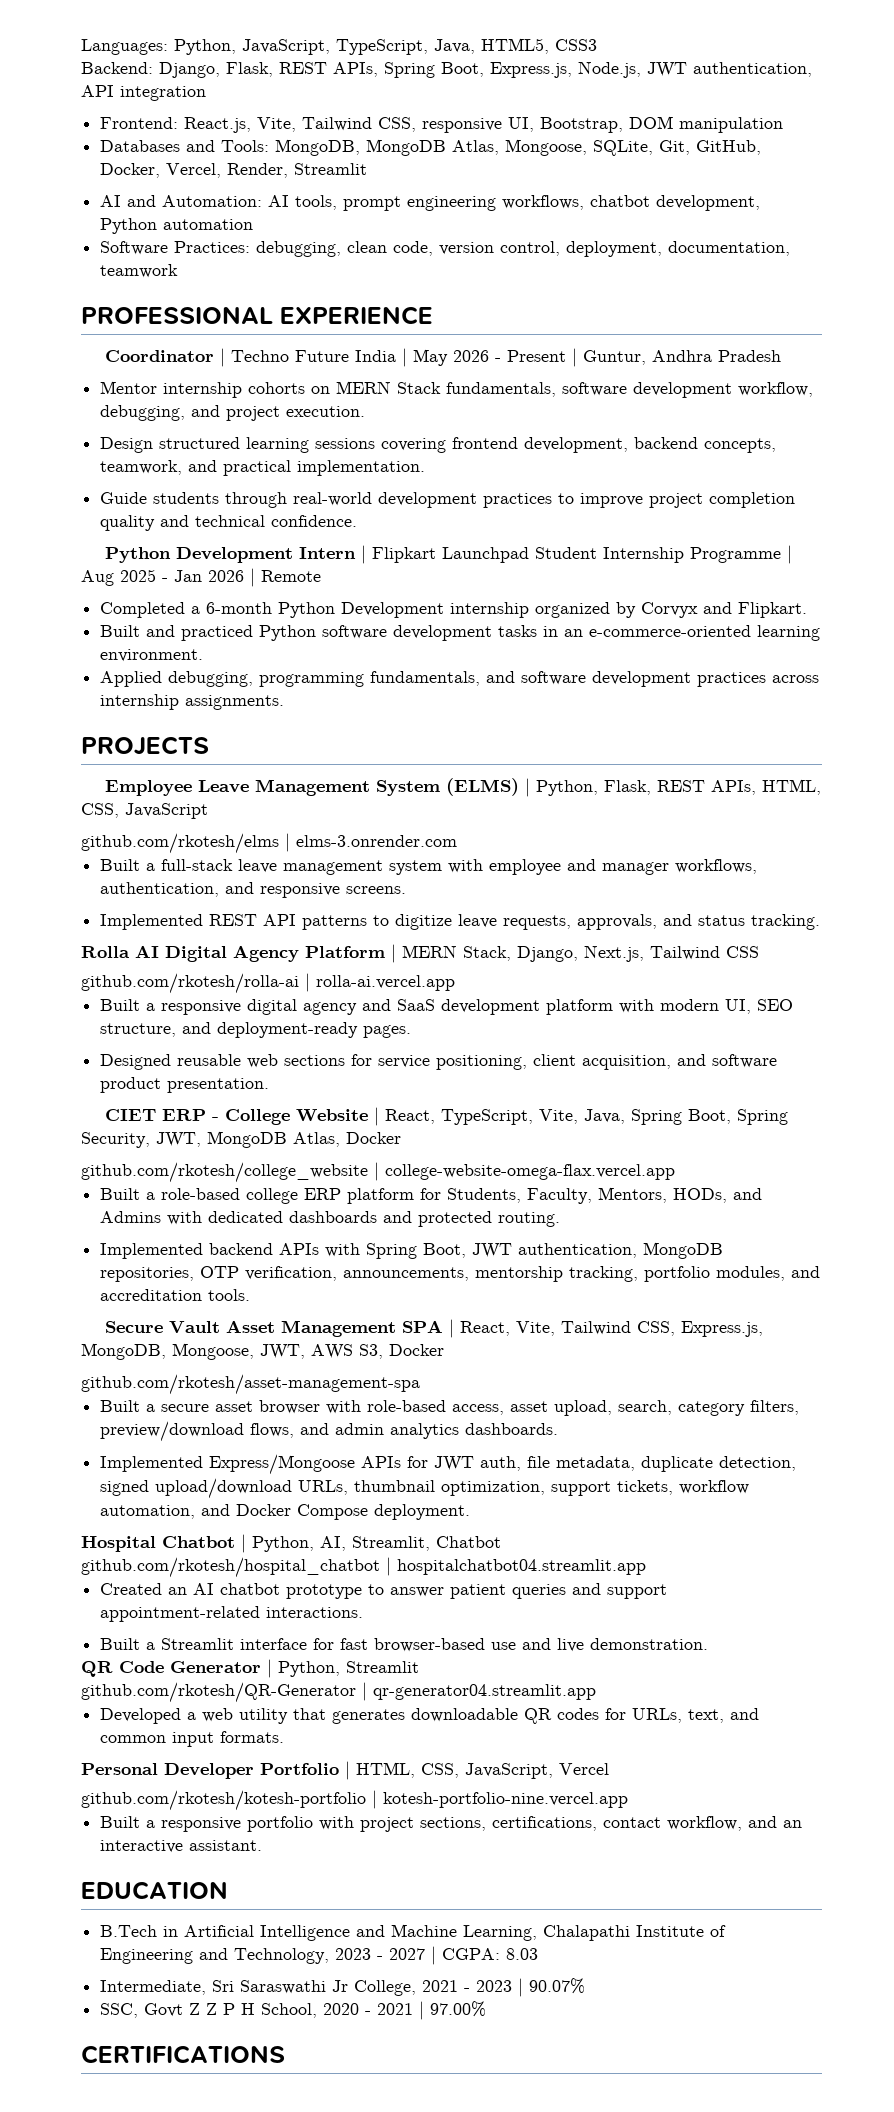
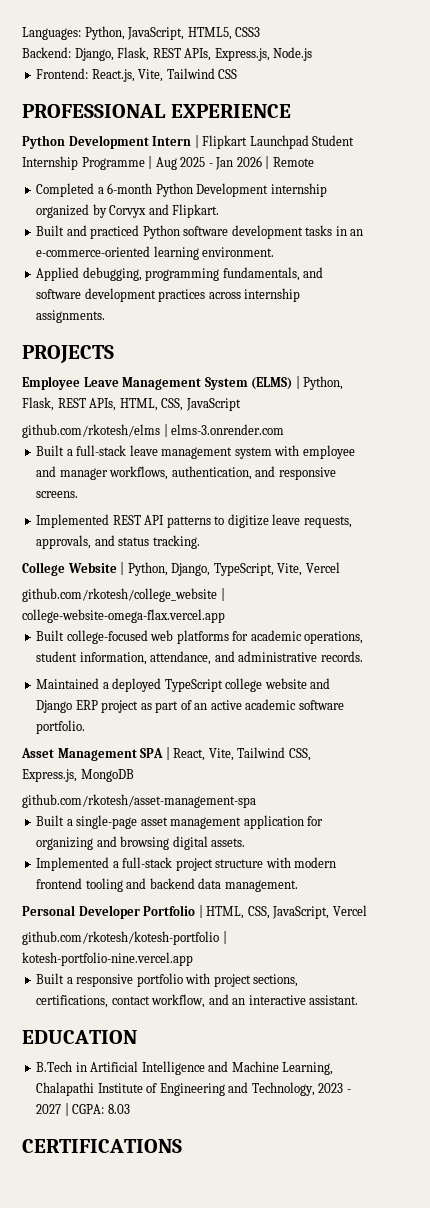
- Languages: Python, JavaScript, TypeScript, Java, HTML5, CSS3
+ Languages: Python, JavaScript, HTML5, CSS3
- Backend: Django, Flask, REST APIs, Spring Boot, Express.js, Node.js, JWT authentication, API integration
- Frontend: React.js, Vite, Tailwind CSS, responsive UI, Bootstrap, DOM manipulation
- Databases and Tools: MongoDB, MongoDB Atlas, Mongoose, SQLite, Git, GitHub, Docker, Vercel, Render, Streamlit
- AI and Automation: AI tools, prompt engineering workflows, chatbot development, Python automation
- Software Practices: debugging, clean code, version control, deployment, documentation, teamwork
+ Backend: Django, Flask, REST APIs, Express.js, Node.js
+ Frontend: React.js, Vite, Tailwind CSS
  PROFESSIONAL EXPERIENCE
- Coordinator | Techno Future India | May 2026 - Present | Guntur, Andhra Pradesh
- Mentor internship cohorts on MERN Stack fundamentals, software development workflow, debugging, and project execution.
- Design structured learning sessions covering frontend development, backend concepts, teamwork, and practical implementation.
- Guide students through real-world development practices to improve project completion quality and technical confidence.
- Rolla AI Digital Agency Platform | MERN Stack, Django, Next.js, Tailwind CSS
- github.com/rkotesh/rolla-ai | rolla-ai.vercel.app
- Built a responsive digital agency and SaaS development platform with modern UI, SEO structure, and deployment-ready pages.
- Designed reusable web sections for service positioning, client acquisition, and software product presentation.
- CIET ERP - College Website | React, TypeScript, Vite, Java, Spring Boot, Spring Security, JWT, MongoDB Atlas, Docker
+ College Website | Python, Django, TypeScript, Vite, Vercel
  github.com/rkotesh/college_website | college-website-omega-flax.vercel.app
- Built a role-based college ERP platform for Students, Faculty, Mentors, HODs, and Admins with dedicated dashboards and protected routing.
- Implemented backend APIs with Spring Boot, JWT authentication, MongoDB repositories, OTP verification, announcements, mentorship tracking, portfolio modules, and accreditation tools.
- Secure Vault Asset Management SPA | React, Vite, Tailwind CSS, Express.js, MongoDB, Mongoose, JWT, AWS S3, Docker
+ Built college-focused web platforms for academic operations, student information, attendance, and administrative records.
+ Maintained a deployed TypeScript college website and Django ERP project as part of an active academic software portfolio.
+ Asset Management SPA | React, Vite, Tailwind CSS, Express.js, MongoDB
  github.com/rkotesh/asset-management-spa
- Built a secure asset browser with role-based access, asset upload, search, category filters, preview/download flows, and admin analytics dashboards.
- Implemented Express/Mongoose APIs for JWT auth, file metadata, duplicate detection, signed upload/download URLs, thumbnail optimization, support tickets, workflow automation, and Docker Compose deployment.
- Hospital Chatbot | Python, AI, Streamlit, Chatbot
- github.com/rkotesh/hospital_chatbot | hospitalchatbot04.streamlit.app
- Created an AI chatbot prototype to answer patient queries and support appointment-related interactions.
- Built a Streamlit interface for fast browser-based use and live demonstration.
- QR Code Generator | Python, Streamlit
- github.com/rkotesh/QR-Generator | qr-generator04.streamlit.app
- Developed a web utility that generates downloadable QR codes for URLs, text, and common input formats.
+ Built a single-page asset management application for organizing and browsing digital assets.
+ Implemented a full-stack project structure with modern frontend tooling and backend data management.
- Intermediate, Sri Saraswathi Jr College, 2021 - 2023 | 90.07%
- SSC, Govt Z Z P H School, 2020 - 2021 | 97.00%

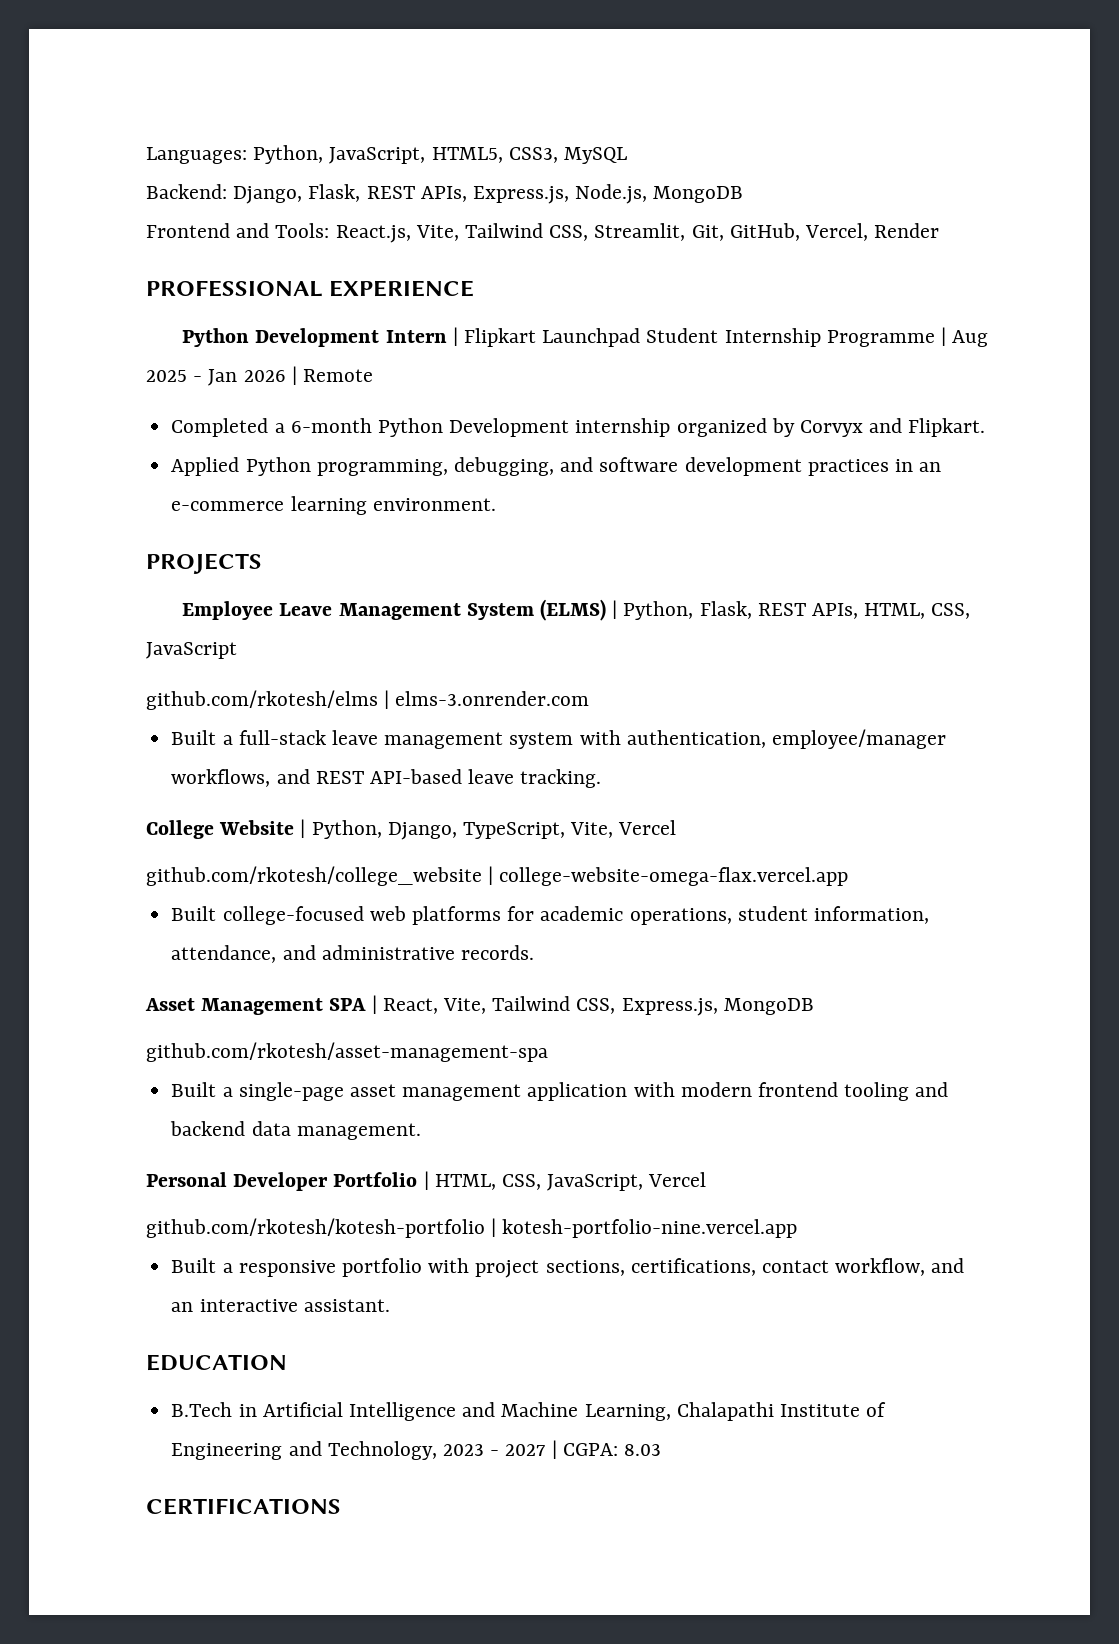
- Languages: Python, JavaScript, HTML5, CSS3
+ Languages: Python, JavaScript, HTML5, CSS3, MySQL
- Backend: Django, Flask, REST APIs, Express.js, Node.js
- Frontend: React.js, Vite, Tailwind CSS
+ Backend: Django, Flask, REST APIs, Express.js, Node.js, MongoDB
+ Frontend and Tools: React.js, Vite, Tailwind CSS, Streamlit, Git, GitHub, Vercel, Render
- Built and practiced Python software development tasks in an e-commerce-oriented learning environment.
- Applied debugging, programming fundamentals, and software development practices across internship assignments.
+ Applied Python programming, debugging, and software development practices in an e-commerce learning environment.
- Built a full-stack leave management system with employee and manager workflows, authentication, and responsive screens.
- Implemented REST API patterns to digitize leave requests, approvals, and status tracking.
+ Built a full-stack leave management system with authentication, employee/manager workflows, and REST API-based leave tracking.
- Maintained a deployed TypeScript college website and Django ERP project as part of an active academic software portfolio.
- Built a single-page asset management application for organizing and browsing digital assets.
- Implemented a full-stack project structure with modern frontend tooling and backend data management.
+ Built a single-page asset management application with modern frontend tooling and backend data management.

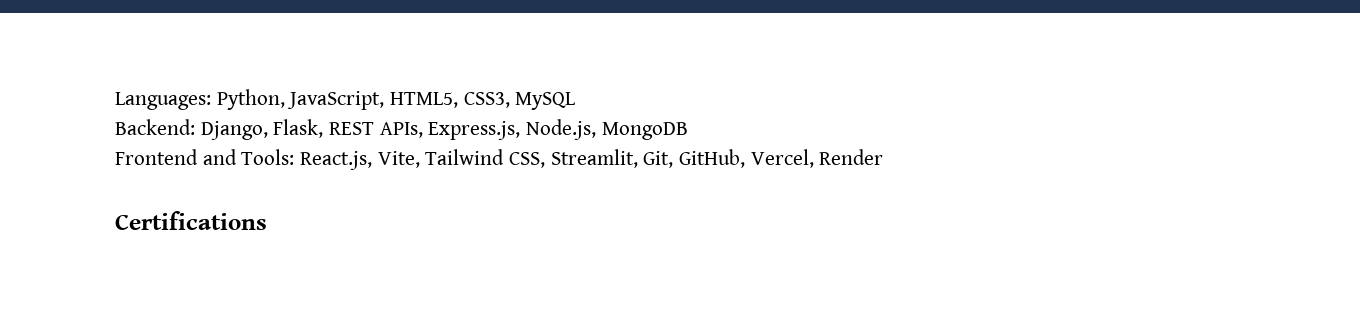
- PROFESSIONAL EXPERIENCE
- Python Development Intern | Flipkart Launchpad Student Internship Programme | Aug 2025 - Jan 2026 | Remote
- Completed a 6-month Python Development internship organized by Corvyx and Flipkart.
- Applied Python programming, debugging, and software development practices in an e-commerce learning environment.
- PROJECTS
- Employee Leave Management System (ELMS) | Python, Flask, REST APIs, HTML, CSS, JavaScript
- github.com/rkotesh/elms | elms-3.onrender.com
- Built a full-stack leave management system with authentication, employee/manager workflows, and REST API-based leave tracking.
- College Website | Python, Django, TypeScript, Vite, Vercel
- github.com/rkotesh/college_website | college-website-omega-flax.vercel.app
- Built college-focused web platforms for academic operations, student information, attendance, and administrative records.
- Asset Management SPA | React, Vite, Tailwind CSS, Express.js, MongoDB
- github.com/rkotesh/asset-management-spa
- Built a single-page asset management application with modern frontend tooling and backend data management.
- Personal Developer Portfolio | HTML, CSS, JavaScript, Vercel
- github.com/rkotesh/kotesh-portfolio | kotesh-portfolio-nine.vercel.app
- Built a responsive portfolio with project sections, certifications, contact workflow, and an interactive assistant.
- EDUCATION
- B.Tech in Artificial Intelligence and Machine Learning, Chalapathi Institute of Engineering and Technology, 2023 - 2027 | CGPA: 8.03
- CERTIFICATIONS
+ Certifications

